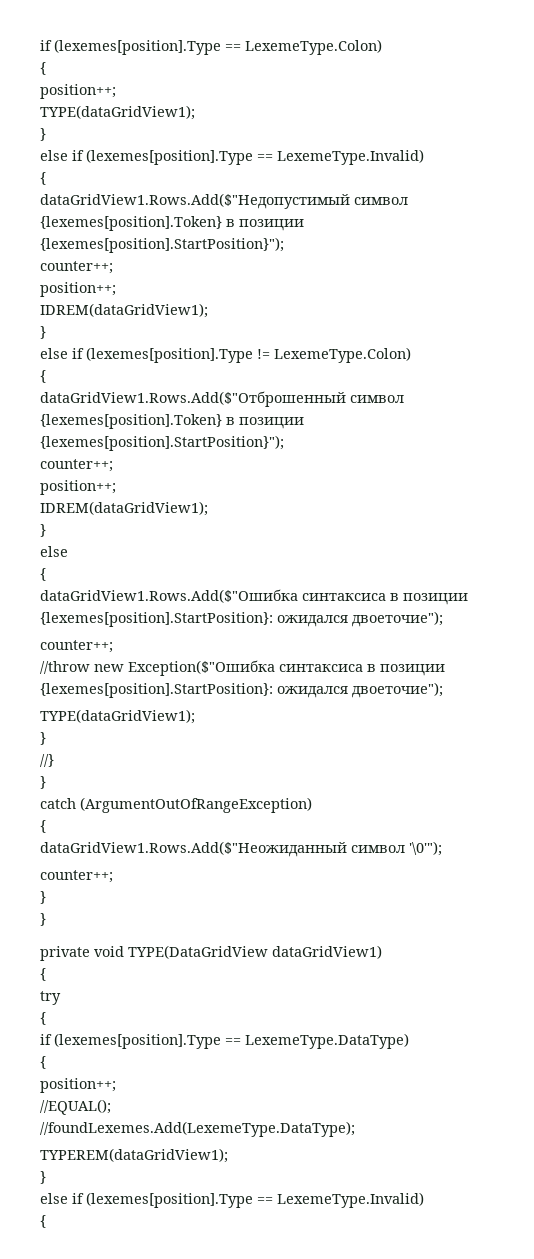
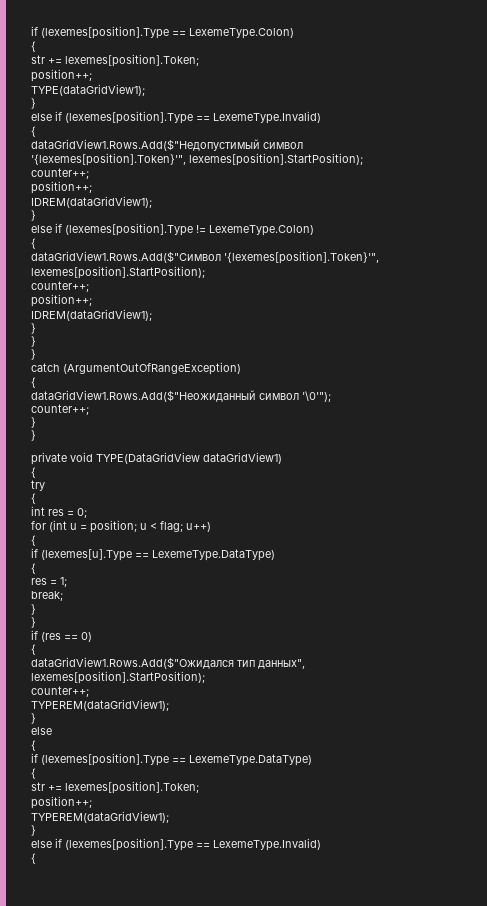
  if (lexemes[position].Type == LexemeType.Colon)
  {
+ str += lexemes[position].Token;
- dataGridView1.Rows.Add($"Недопустимый символ {lexemes[position].Token} в позиции {lexemes[position].StartPosition}");
+ dataGridView1.Rows.Add($"Недопустимый символ '{lexemes[position].Token}'", lexemes[position].StartPosition);
- dataGridView1.Rows.Add($"Отброшенный символ {lexemes[position].Token} в позиции {lexemes[position].StartPosition}");
+ dataGridView1.Rows.Add($"Cимвол '{lexemes[position].Token}'", lexemes[position].StartPosition);
  counter++;
  position++;
  IDREM(dataGridView1);
  }
- else
- {
- dataGridView1.Rows.Add($"Ошибка синтаксиса в позиции {lexemes[position].StartPosition}: ожидался двоеточие");
- counter++;
- //throw new Exception($"Ошибка синтаксиса в позиции {lexemes[position].StartPosition}: ожидался двоеточие");
- TYPE(dataGridView1);
  }
- //}
+ int res = 0;
+ for (int u = position; u < flag; u++)
+ {
+ if (lexemes[u].Type == LexemeType.DataType)
+ {
+ res = 1;
+ break;
+ }
+ }
+ if (res == 0)
+ {
+ dataGridView1.Rows.Add($"Ожидался тип данных", lexemes[position].StartPosition);
+ counter++;
+ TYPEREM(dataGridView1);
+ }
+ else
+ {
  if (lexemes[position].Type == LexemeType.DataType)
  {
+ str += lexemes[position].Token;
  position++;
- //EQUAL();
- //foundLexemes.Add(LexemeType.DataType);

